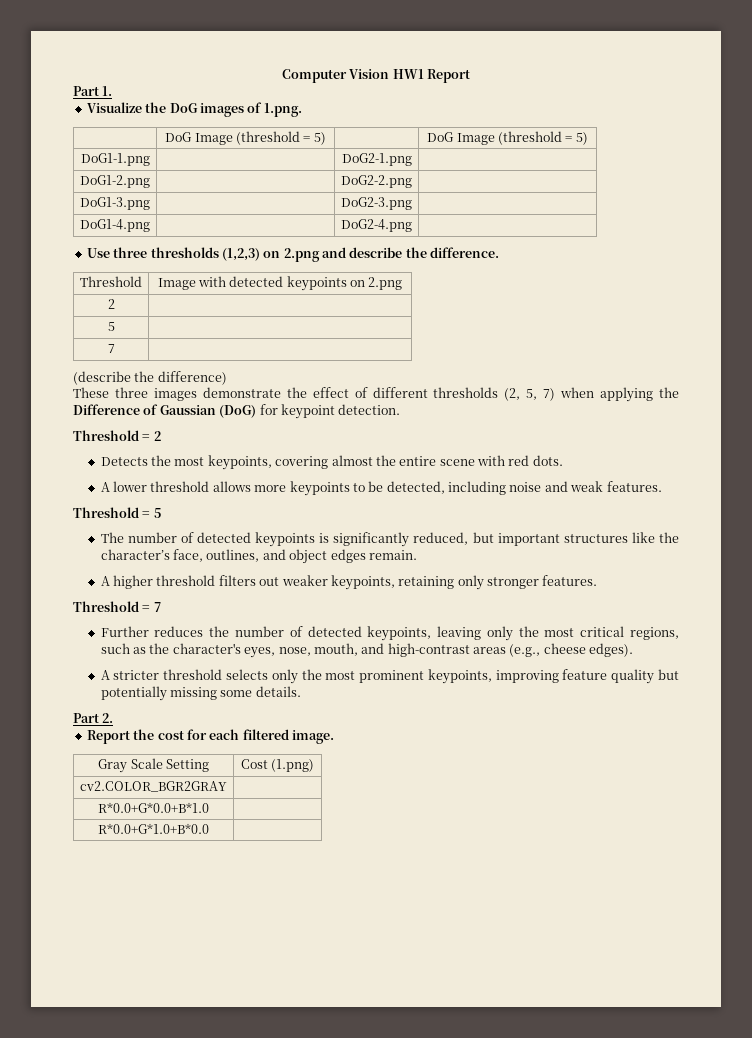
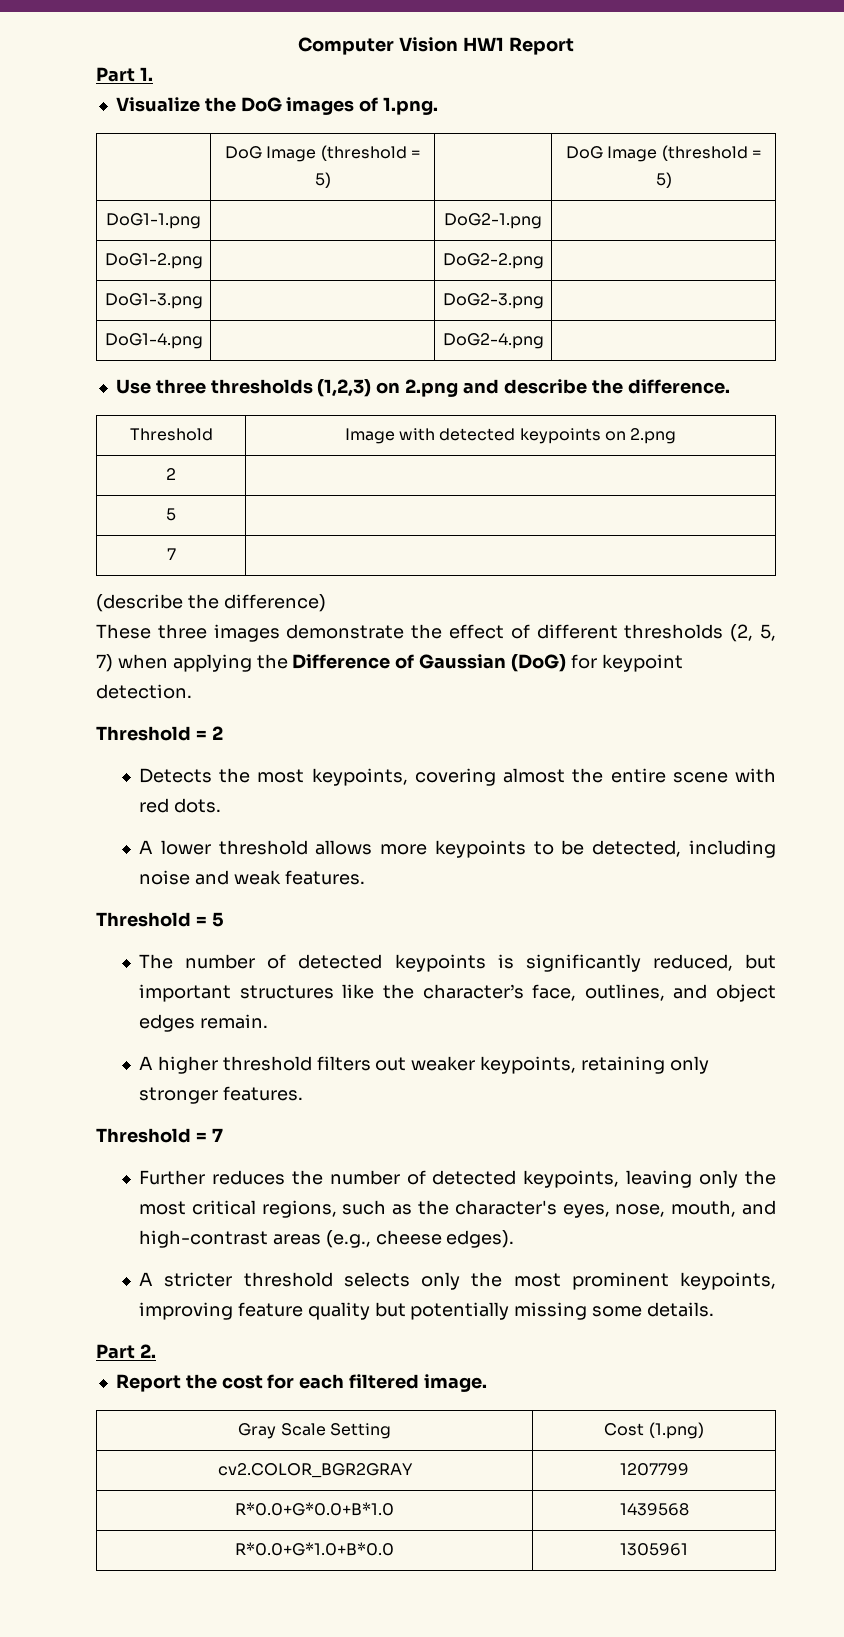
- cv2.COLOR_BGR2GRAY |
+ cv2.COLOR_BGR2GRAY | 1207799
- R*0.0+G*0.0+B*1.0 |
+ R*0.0+G*0.0+B*1.0 | 1439568
- R*0.0+G*1.0+B*0.0 |
+ R*0.0+G*1.0+B*0.0 | 1305961

